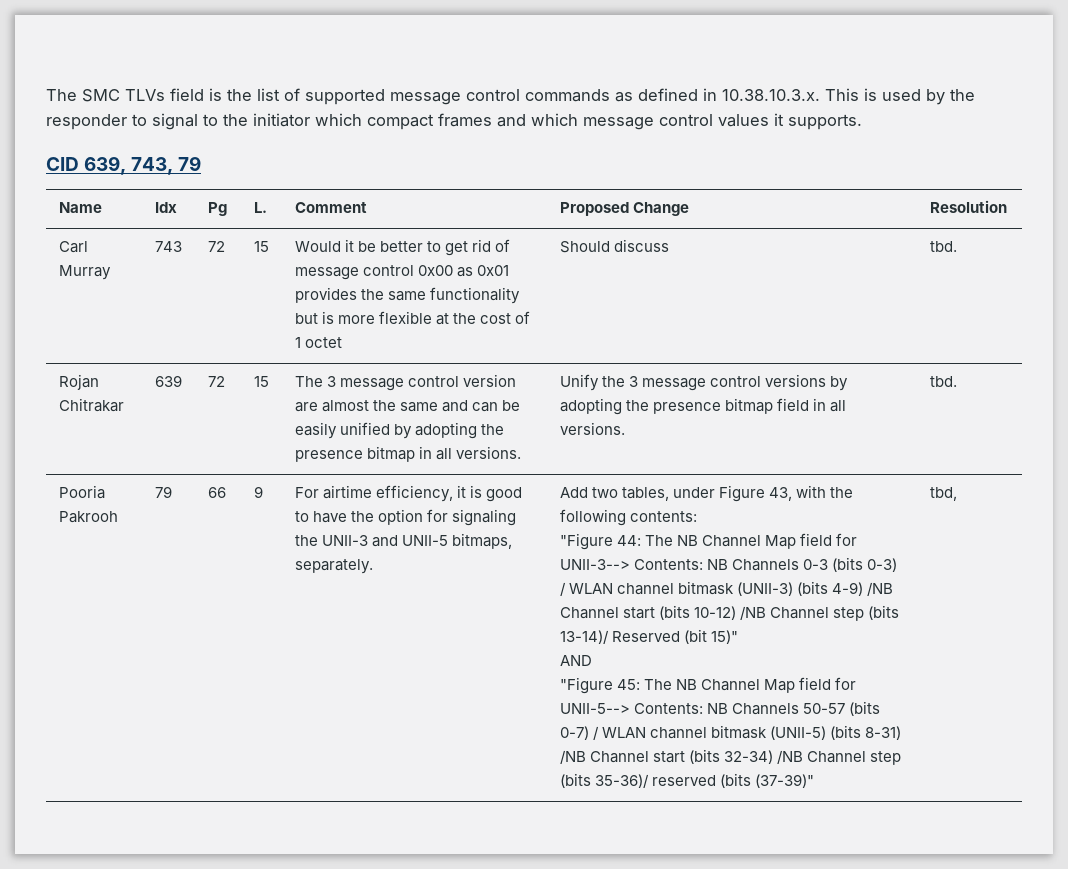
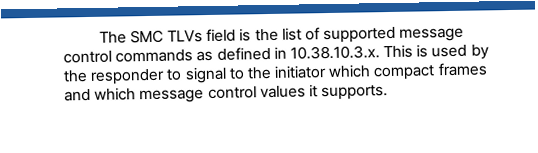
- CID 639, 743, 79
- Name | Idx | Pg | L. | Comment | Proposed Change | Resolution
- Carl Murray | 743 | 72 | 15 | Would it be better to get rid of message control 0x00 as 0x01 provides the same functionality but is more flexible at the cost of 1 octet | Should discuss | tbd.
- Rojan Chitrakar | 639 | 72 | 15 | The 3 message control version are almost the same and can be easily unified by adopting the presence bitmap in all versions. | Unify the 3 message control versions by adopting the presence bitmap field in all versions. | tbd.
- Pooria Pakrooh | 79 | 66 | 9 | For airtime efficiency, it is good to have the option for signaling the UNII-3 and UNII-5 bitmaps, separately. | Add two tables, under Figure 43, with the following contents:
- "Figure 44: The NB Channel Map field for UNII-3--> Contents: NB Channels 0-3 (bits 0-3) / WLAN channel bitmask (UNII-3) (bits 4-9) /NB Channel start (bits 10-12) /NB Channel step (bits 13-14)/ Reserved (bit 15)"
- AND
- "Figure 45: The NB Channel Map field for UNII-5--> Contents: NB Channels 50-57 (bits 0-7) / WLAN channel bitmask (UNII-5) (bits 8-31) /NB Channel start (bits 32-34) /NB Channel step (bits 35-36)/ reserved (bits (37-39)" | tbd,

